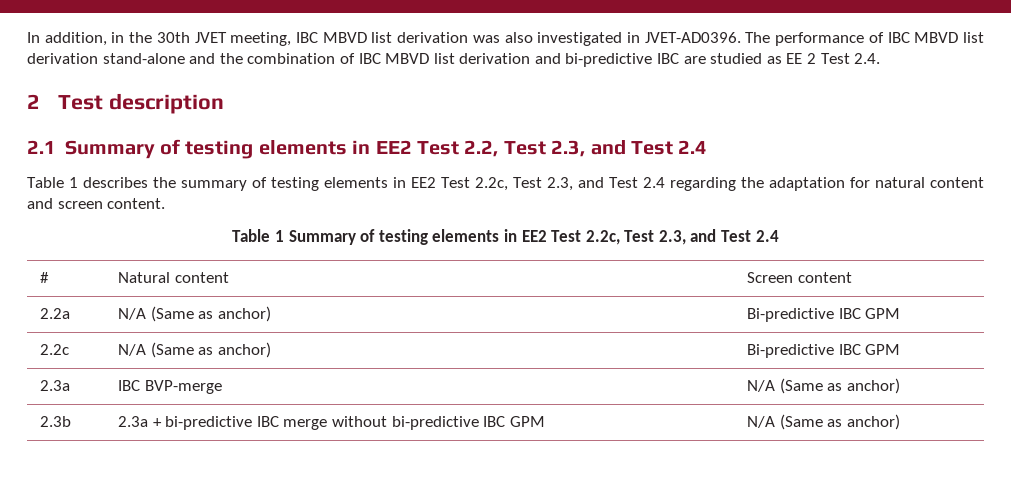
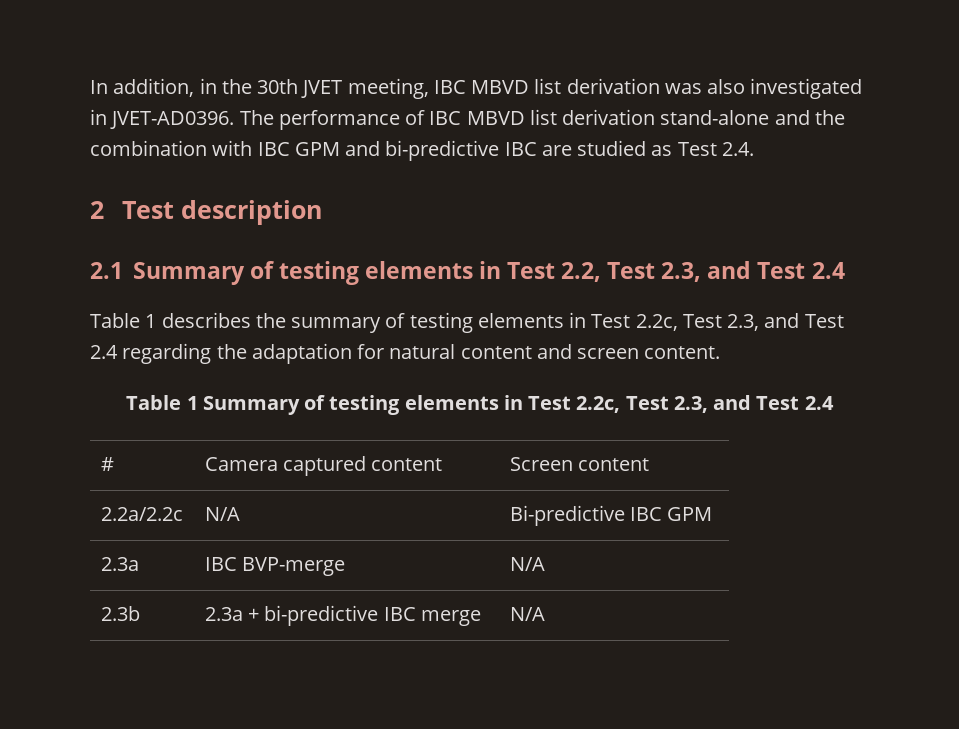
- The performance of IBC MBVD list derivation stand-alone and the combination of IBC MBVD list derivation and bi-predictive IBC are studied as EE 2 Test 2.4.
+ The performance of IBC MBVD list derivation stand-alone and the combination with IBC GPM and bi-predictive IBC are studied as Test 2.4.
- 2.1 Summary of testing elements in EE2 Test 2.2, Test 2.3, and Test 2.4
+ 2.1 Summary of testing elements in Test 2.2, Test 2.3, and Test 2.4
- Table 1 describes the summary of testing elements in EE2 Test 2.2c, Test 2.3, and Test 2.4 regarding the adaptation for natural content and screen content.
+ Table 1 describes the summary of testing elements in Test 2.2c, Test 2.3, and Test 2.4 regarding the adaptation for natural content and screen content.
- Table 1 Summary of testing elements in EE2 Test 2.2c, Test 2.3, and Test 2.4
+ Table 1 Summary of testing elements in Test 2.2c, Test 2.3, and Test 2.4
- # | Natural content | Screen content
+ # | Camera captured content | Screen content
- 2.2a | N/A (Same as anchor) | Bi-predictive IBC GPM
- 2.2c | N/A (Same as anchor) | Bi-predictive IBC GPM
+ 2.2a/2.2c | N/A | Bi-predictive IBC GPM
- 2.3a | IBC BVP-merge | N/A (Same as anchor)
+ 2.3a | IBC BVP-merge | N/A
- 2.3b | 2.3a + bi-predictive IBC merge without bi-predictive IBC GPM | N/A (Same as anchor)
+ 2.3b | 2.3a + bi-predictive IBC merge | N/A

